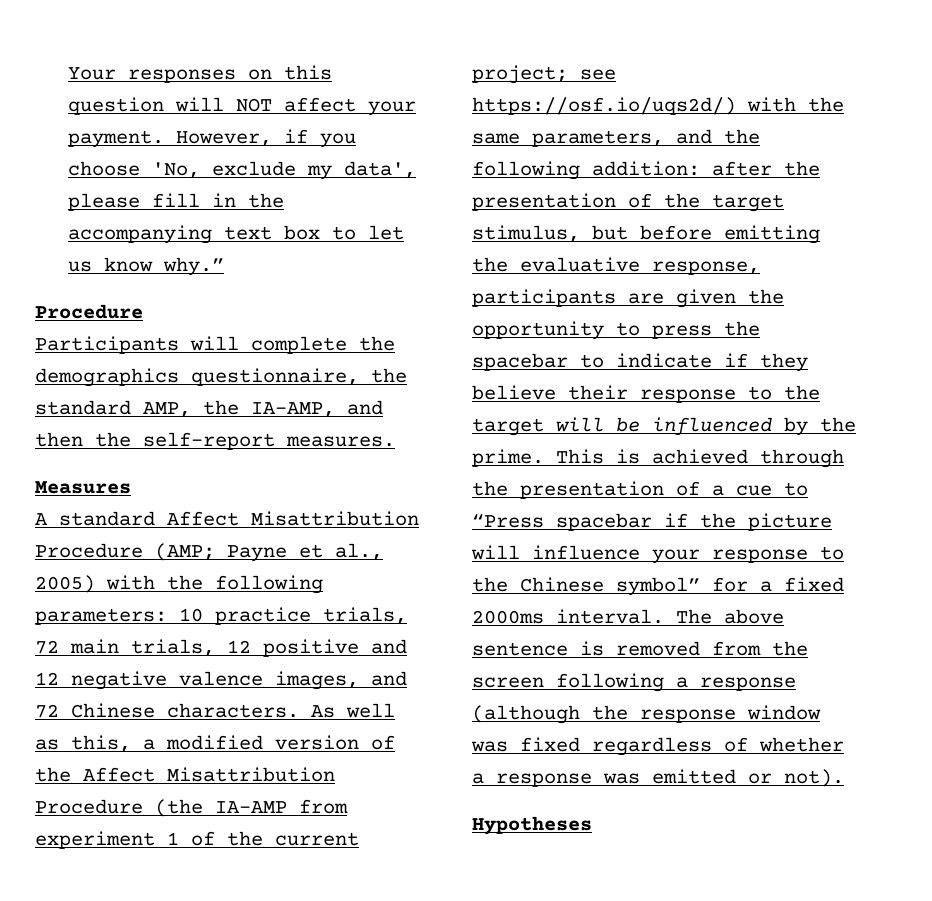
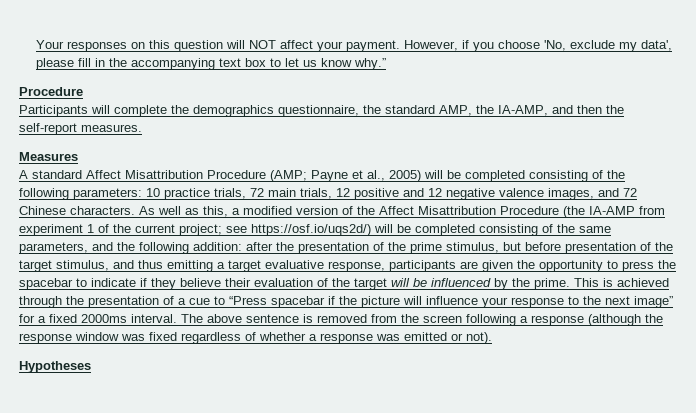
- A standard Affect Misattribution Procedure (AMP; Payne et al., 2005) with the following parameters: 10 practice trials, 72 main trials, 12 positive and 12 negative valence images, and 72 Chinese characters.
+ A standard Affect Misattribution Procedure (AMP; Payne et al., 2005) will be completed consisting of the following parameters: 10 practice trials, 72 main trials, 12 positive and 12 negative valence images, and 72 Chinese characters.
- see https://osf.io/uqs2d/) with the same parameters, and the following addition:
+ see https://osf.io/uqs2d/) will be completed consisting of the same parameters, and the following addition:
- after the presentation of the target stimulus, but before emitting the evaluative response, participants are given the opportunity to press the spacebar to indicate if they believe their response to the target will be influenced by the prime.
+ after the presentation of the prime stimulus, but before presentation of the target stimulus, and thus emitting a target evaluative response, participants are given the opportunity to press the spacebar to indicate if they believe their evaluation of the target will be influenced by the prime.
- This is achieved through the presentation of a cue to “Press spacebar if the picture will influence your response to the Chinese symbol” for a fixed 2000ms interval.
+ This is achieved through the presentation of a cue to “Press spacebar if the picture will influence your response to the next image” for a fixed 2000ms interval.

